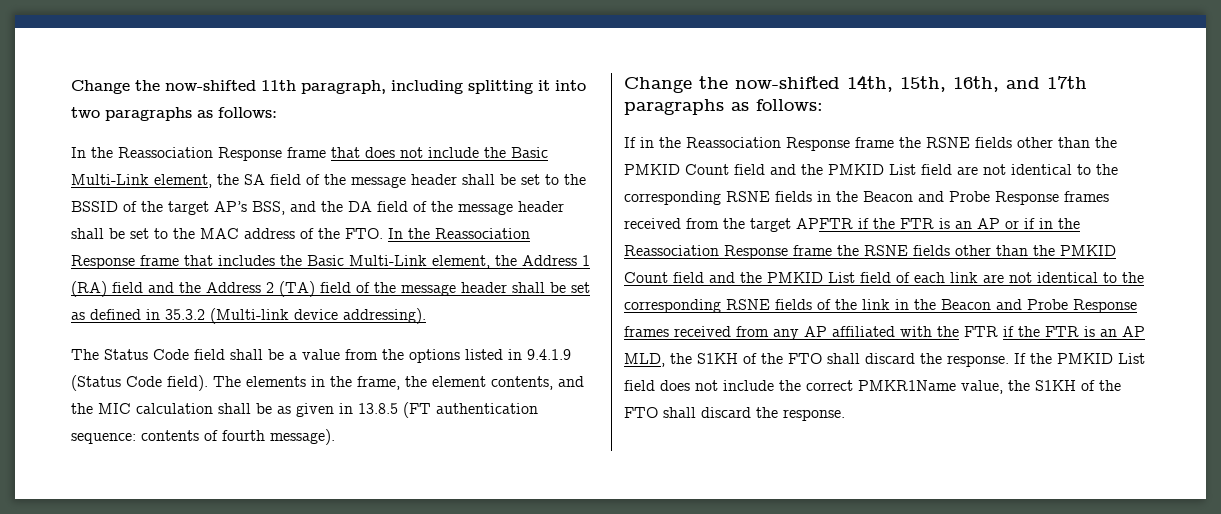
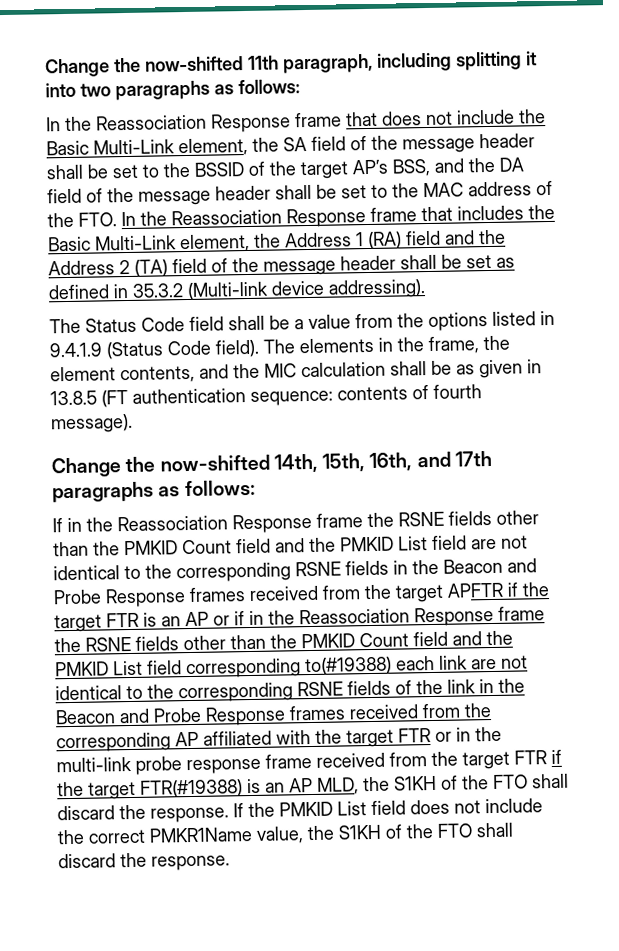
- If in the Reassociation Response frame the RSNE fields other than the PMKID Count field and the PMKID List field are not identical to the corresponding RSNE fields in the Beacon and Probe Response frames received from the target APFTR if the FTR is an AP or if in the Reassociation Response frame the RSNE fields other than the PMKID Count field and the PMKID List field of each link are not identical to the corresponding RSNE fields of the link in the Beacon and Probe Response frames received from any AP affiliated with the FTR if the FTR is an AP MLD, the S1KH of the FTO shall discard the response.
+ If in the Reassociation Response frame the RSNE fields other than the PMKID Count field and the PMKID List field are not identical to the corresponding RSNE fields in the Beacon and Probe Response frames received from the target APFTR if the target FTR is an AP or if in the Reassociation Response frame the RSNE fields other than the PMKID Count field and the PMKID List field corresponding to(#19388) each link are not identical to the corresponding RSNE fields of the link in the Beacon and Probe Response frames received from the corresponding AP affiliated with the target FTR or in the multi-link probe response frame received from the target FTR if the target FTR(#19388) is an AP MLD, the S1KH of the FTO shall discard the response.

